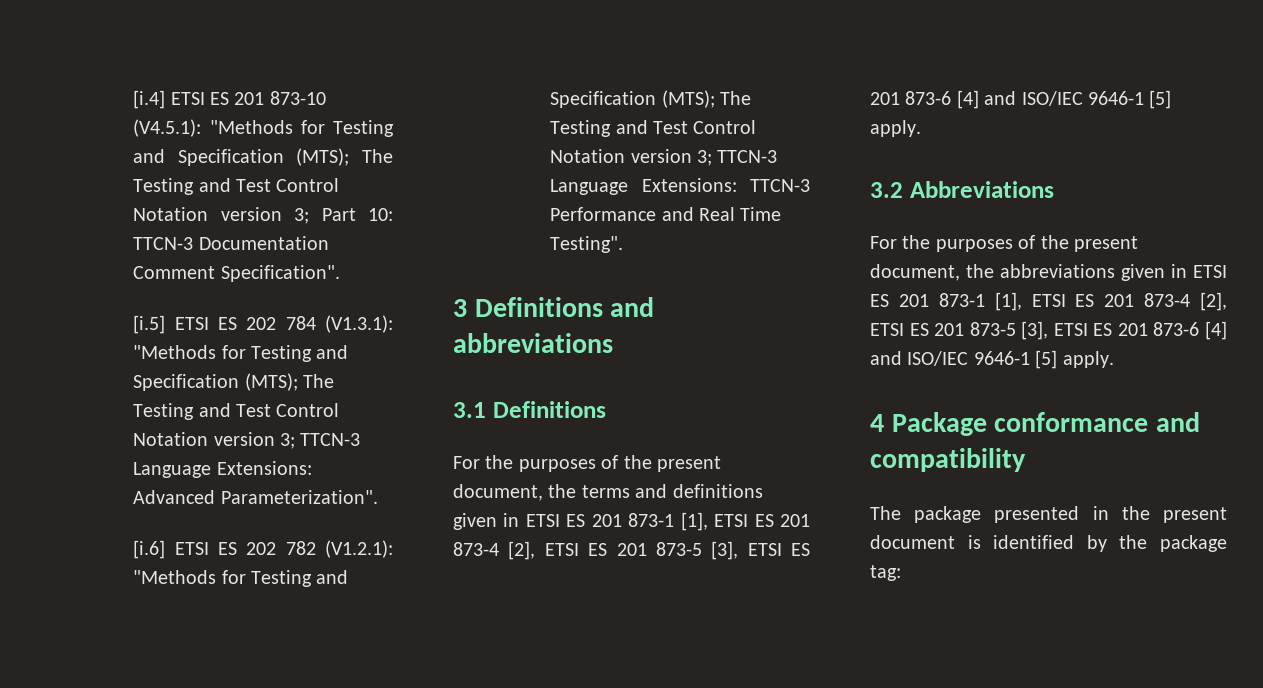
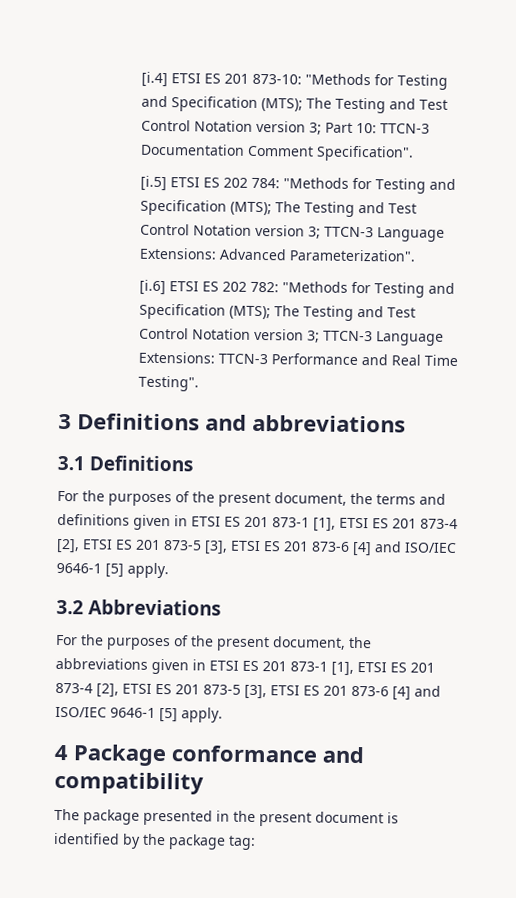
- [i.4] ETSI ES 201 873-10 (V4.5.1): "Methods for Testing and Specification (MTS); The Testing and Test Control Notation version 3; Part 10: TTCN-3 Documentation Comment Specification".
+ [i.4] ETSI ES 201 873-10: "Methods for Testing and Specification (MTS); The Testing and Test Control Notation version 3; Part 10: TTCN-3 Documentation Comment Specification".
- [i.5] ETSI ES 202 784 (V1.3.1): "Methods for Testing and Specification (MTS); The Testing and Test Control Notation version 3; TTCN-3 Language Extensions: Advanced Parameterization".
+ [i.5] ETSI ES 202 784: "Methods for Testing and Specification (MTS); The Testing and Test Control Notation version 3; TTCN-3 Language Extensions: Advanced Parameterization".
- [i.6] ETSI ES 202 782 (V1.2.1): "Methods for Testing and Specification (MTS); The Testing and Test Control Notation version 3; TTCN-3 Language Extensions: TTCN-3 Performance and Real Time Testing".
+ [i.6] ETSI ES 202 782: "Methods for Testing and Specification (MTS); The Testing and Test Control Notation version 3; TTCN-3 Language Extensions: TTCN-3 Performance and Real Time Testing".

